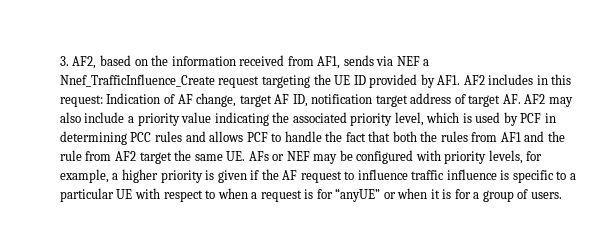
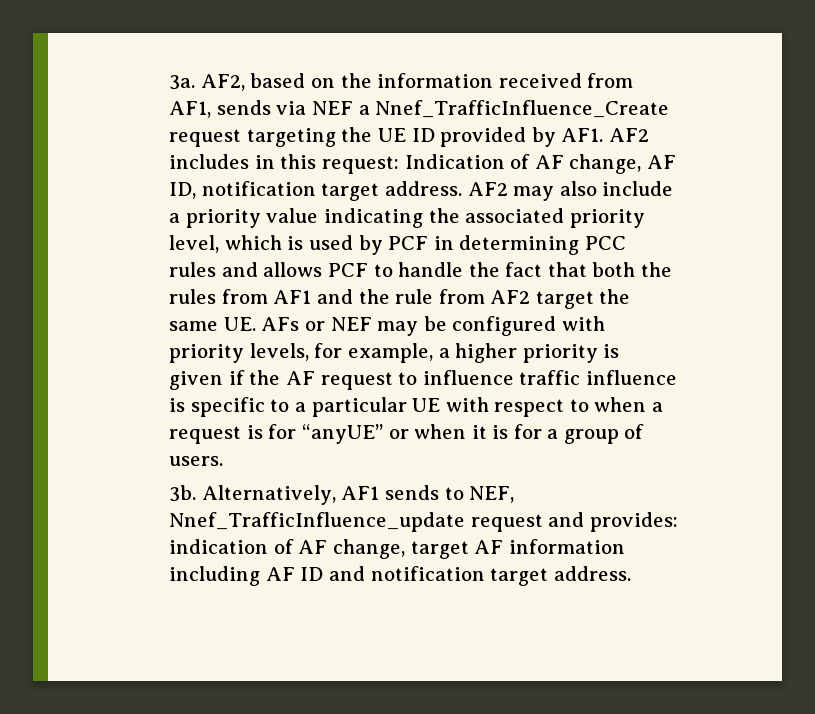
- 3. AF2, based on the information received from AF1, sends via NEF a Nnef_TrafficInfluence_Create request targeting the UE ID provided by AF1. AF2 includes in this request:
+ 3a. AF2, based on the information received from AF1, sends via NEF a Nnef_TrafficInfluence_Create request targeting the UE ID provided by AF1. AF2 includes in this request:
- Indication of AF change, target AF ID, notification target address of target AF. AF2 may also include a priority value indicating the associated priority level, which is used by PCF in determining PCC rules and allows PCF to handle the fact that both the rules from AF1 and the rule from AF2 target the same UE. AFs or NEF may be configured with priority levels, for example, a higher priority is given if the AF request to influence traffic influence is specific to a particular UE with respect to when a request is for “anyUE” or when it is for a group of users.
+ Indication of AF change, AF ID, notification target address. AF2 may also include a priority value indicating the associated priority level, which is used by PCF in determining PCC rules and allows PCF to handle the fact that both the rules from AF1 and the rule from AF2 target the same UE. AFs or NEF may be configured with priority levels, for example, a higher priority is given if the AF request to influence traffic influence is specific to a particular UE with respect to when a request is for “anyUE” or when it is for a group of users.
+ 3b. Alternatively, AF1 sends to NEF, Nnef_TrafficInfluence_update request and provides: indication of AF change, target AF information including AF ID and notification target address.

